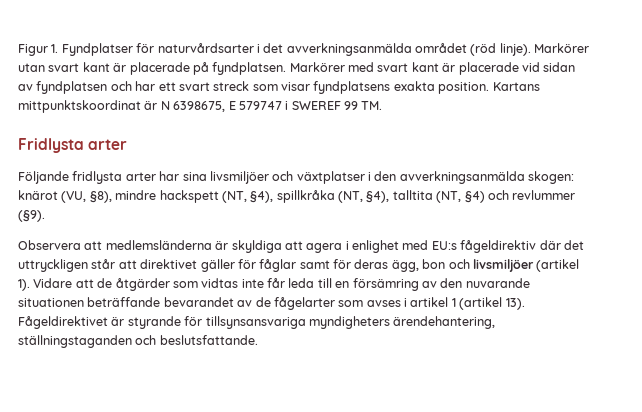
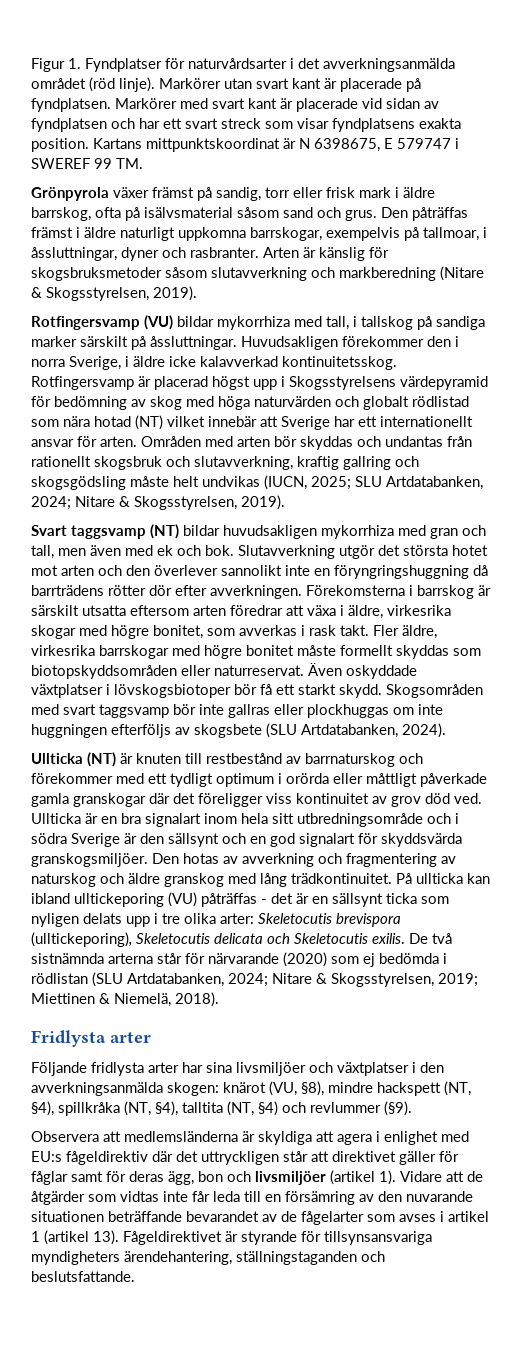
+ Grönpyrola växer främst på sandig, torr eller frisk mark i äldre barrskog, ofta på isälvsmaterial såsom sand och grus. Den påträffas främst i äldre naturligt uppkomna barrskogar, exempelvis på tallmoar, i åssluttningar, dyner och rasbranter. Arten är känslig för skogsbruksmetoder såsom slutavverkning och markberedning (Nitare & Skogsstyrelsen, 2019).
+ Rotfingersvamp (VU) bildar mykorrhiza med tall, i tallskog på sandiga marker särskilt på åssluttningar. Huvudsakligen förekommer den i norra Sverige, i äldre icke kalavverkad kontinuitetsskog. Rotfingersvamp är placerad högst upp i Skogsstyrelsens värdepyramid för bedömning av skog med höga naturvärden och globalt rödlistad som nära hotad (NT) vilket innebär att Sverige har ett internationellt ansvar för arten. Områden med arten bör skyddas och undantas från rationellt skogsbruk och slutavverkning, kraftig gallring och skogsgödsling måste helt undvikas (IUCN, 2025; SLU Artdatabanken, 2024; Nitare & Skogsstyrelsen, 2019).
+ Svart taggsvamp (NT) bildar huvudsakligen mykorrhiza med gran och tall, men även med ek och bok. Slutavverkning utgör det största hotet mot arten och den överlever sannolikt inte en föryngringshuggning då barrträdens rötter dör efter avverkningen. Förekomsterna i barrskog är särskilt utsatta eftersom arten föredrar att växa i äldre, virkesrika skogar med högre bonitet, som avverkas i rask takt. Fler äldre, virkesrika barrskogar med högre bonitet måste formellt skyddas som biotopskyddsområden eller naturreservat. Även oskyddade växtplatser i lövskogsbiotoper bör få ett starkt skydd. Skogsområden med svart taggsvamp bör inte gallras eller plockhuggas om inte huggningen efterföljs av skogsbete (SLU Artdatabanken, 2024).
+ Ullticka (NT) är knuten till restbestånd av barrnaturskog och förekommer med ett tydligt optimum i orörda eller måttligt påverkade gamla granskogar där det föreligger viss kontinuitet av grov död ved. Ullticka är en bra signalart inom hela sitt utbredningsområde och i södra Sverige är den sällsynt och en god signalart för skyddsvärda granskogsmiljöer. Den hotas av avverkning och fragmentering av naturskog och äldre granskog med lång trädkontinuitet. På ullticka kan ibland ulltickeporing (VU) påträffas - det är en sällsynt ticka som nyligen delats upp i tre olika arter: Skeletocutis brevispora (ulltickeporing), Skeletocutis delicata och Skeletocutis exilis. De två sistnämnda arterna står för närvarande (2020) som ej bedömda i rödlistan (SLU Artdatabanken, 2024; Nitare & Skogsstyrelsen, 2019; Miettinen & Niemelä, 2018).

